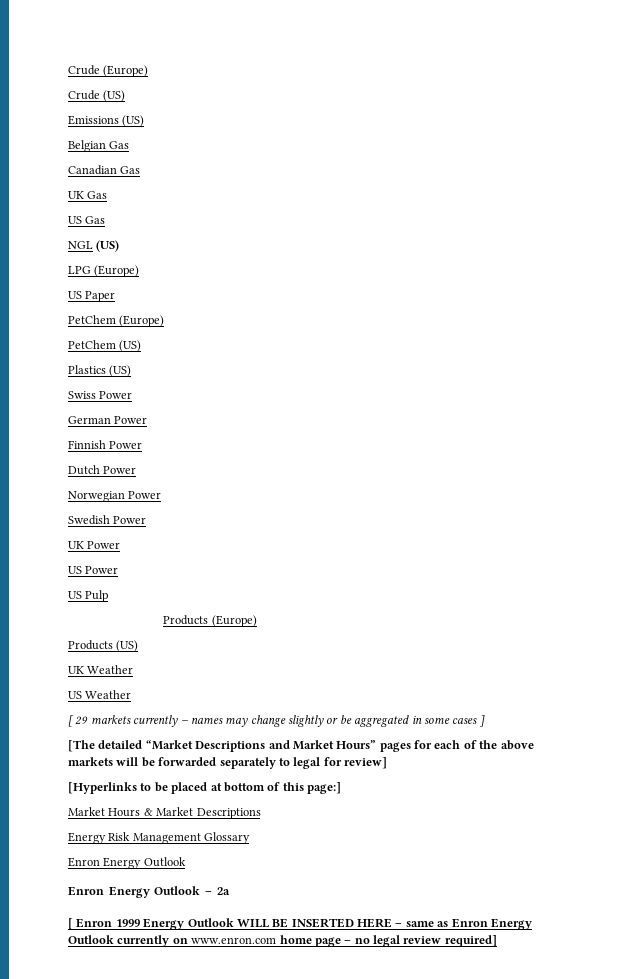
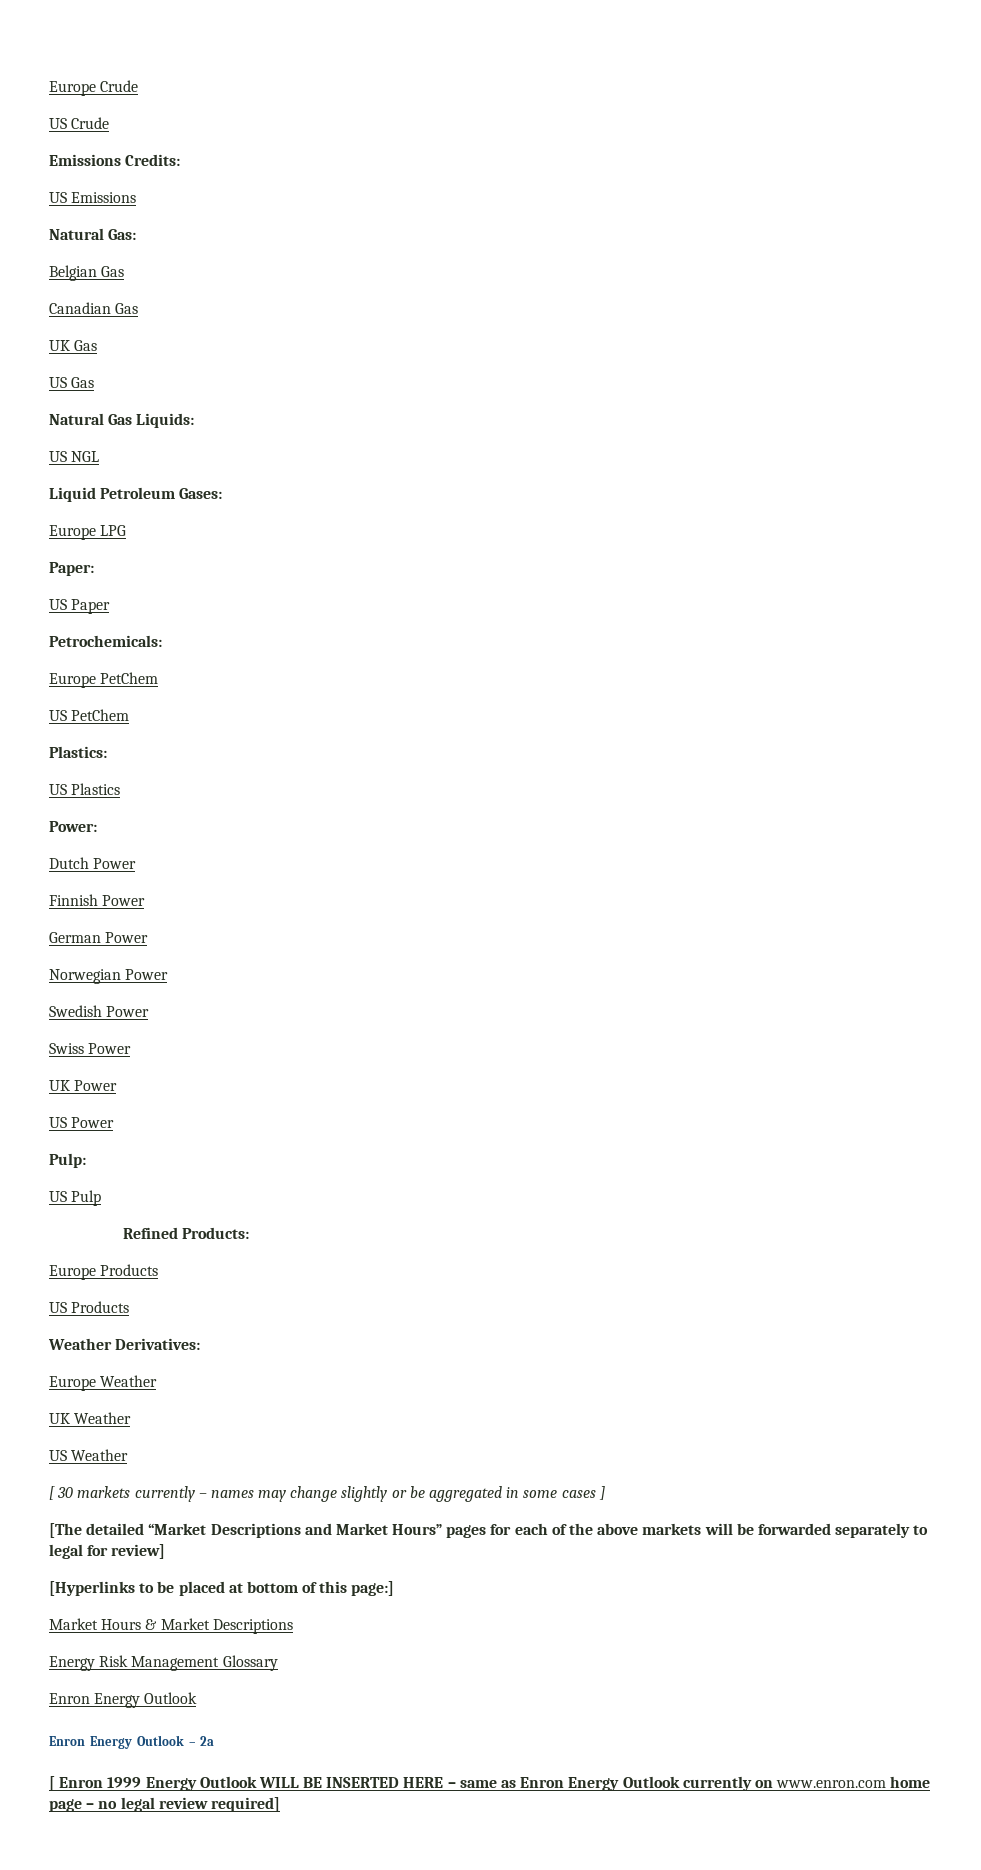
- Crude (Europe)
- Crude (US)
- Emissions (US)
+ Europe Crude
+ US Crude
+ Emissions Credits:
+ US Emissions
+ Natural Gas:
- NGL (US)
- LPG (Europe)
+ Natural Gas Liquids:
+ US NGL
+ Liquid Petroleum Gases:
+ Europe LPG
+ Paper:
- PetChem (Europe)
- PetChem (US)
- Plastics (US)
- Swiss Power
- German Power
+ Petrochemicals:
+ Europe PetChem
+ US PetChem
+ Plastics:
+ US Plastics
+ Power:
+ Dutch Power
- Dutch Power
+ German Power
+ Swiss Power
+ Pulp:
- Products (Europe)
- Products (US)
+ Refined Products:
+ Europe Products
+ US Products
+ Weather Derivatives:
+ Europe Weather
- [ 29 markets currently – names may change slightly or be aggregated in some cases ]
+ [ 30 markets currently – names may change slightly or be aggregated in some cases ]

